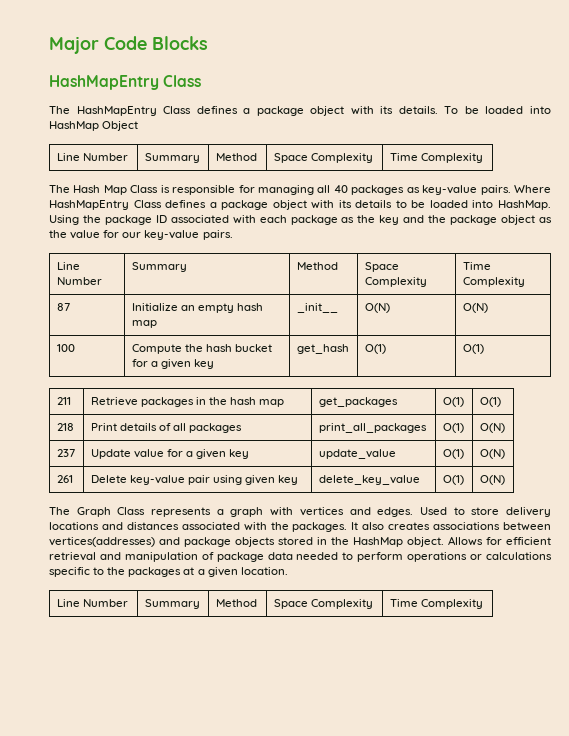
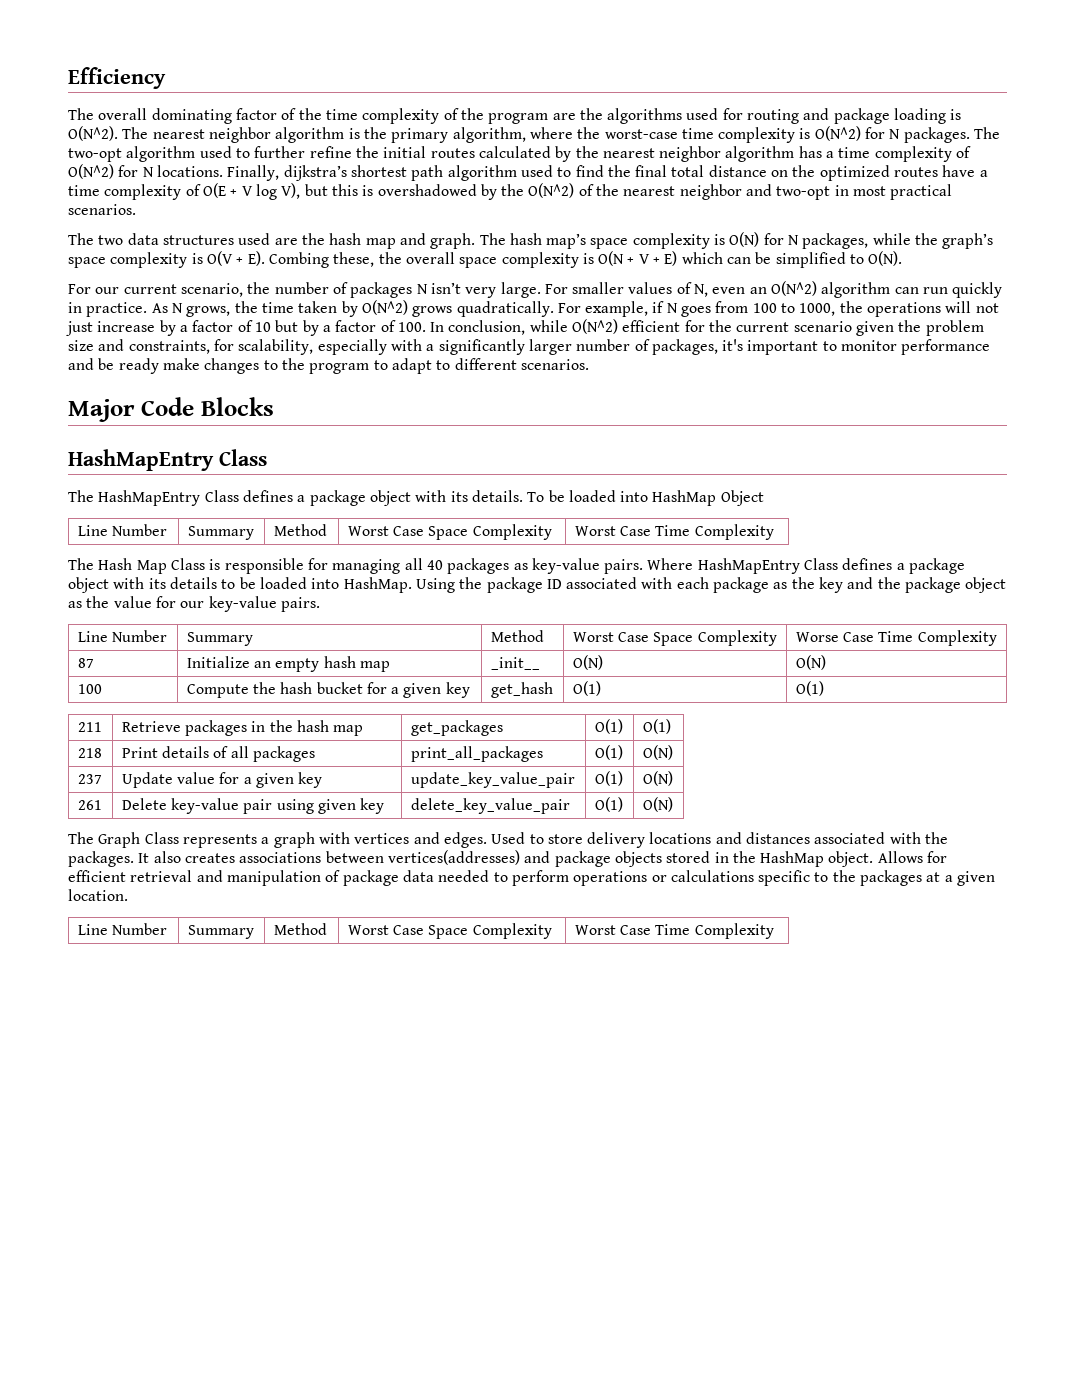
+ Efficiency
+ The overall dominating factor of the time complexity of the program are the algorithms used for routing and package loading is O(N^2). The nearest neighbor algorithm is the primary algorithm, where the worst-case time complexity is O(N^2) for N packages. The two-opt algorithm used to further refine the initial routes calculated by the nearest neighbor algorithm has a time complexity of O(N^2) for N locations. Finally, dijkstra’s shortest path algorithm used to find the final total distance on the optimized routes have a time complexity of O(E + V log V), but this is overshadowed by the O(N^2) of the nearest neighbor and two-opt in most practical scenarios.
+ The two data structures used are the hash map and graph. The hash map’s space complexity is O(N) for N packages, while the graph’s space complexity is O(V + E). Combing these, the overall space complexity is O(N + V + E) which can be simplified to O(N).
+ For our current scenario, the number of packages N isn’t very large. For smaller values of N, even an O(N^2) algorithm can run quickly in practice. As N grows, the time taken by O(N^2) grows quadratically. For example, if N goes from 100 to 1000, the operations will not just increase by a factor of 10 but by a factor of 100. In conclusion, while O(N^2) efficient for the current scenario given the problem size and constraints, for scalability, especially with a significantly larger number of packages, it's important to monitor performance and be ready make changes to the program to adapt to different scenarios.
  To be loaded into HashMap Object
- Line Number | Summary | Method | Space Complexity | Time Complexity
+ Line Number | Summary | Method | Worst Case Space Complexity | Worst Case Time Complexity
  Using the package ID associated with each package as the key and the package object as the value for our key-value pairs.
- Line Number | Summary | Method | Space Complexity | Time Complexity
+ Line Number | Summary | Method | Worst Case Space Complexity | Worse Case Time Complexity
- 237 | Update value for a given key | update_value | O(1) | O(N)
+ 237 | Update value for a given key | update_key_value_pair | O(1) | O(N)
- 261 | Delete key-value pair using given key | delete_key_value | O(1) | O(N)
+ 261 | Delete key-value pair using given key | delete_key_value_pair | O(1) | O(N)
  Allows for efficient retrieval and manipulation of package data needed to perform operations or calculations specific to the packages at a given location.
- Line Number | Summary | Method | Space Complexity | Time Complexity
+ Line Number | Summary | Method | Worst Case Space Complexity | Worst Case Time Complexity

